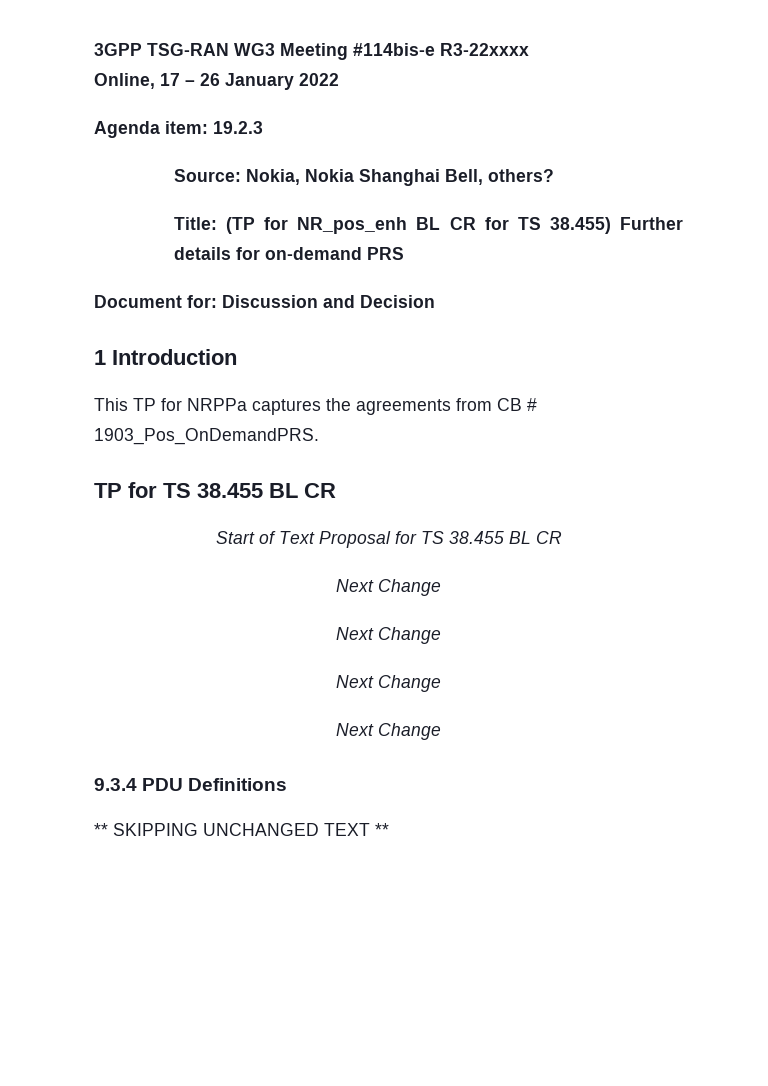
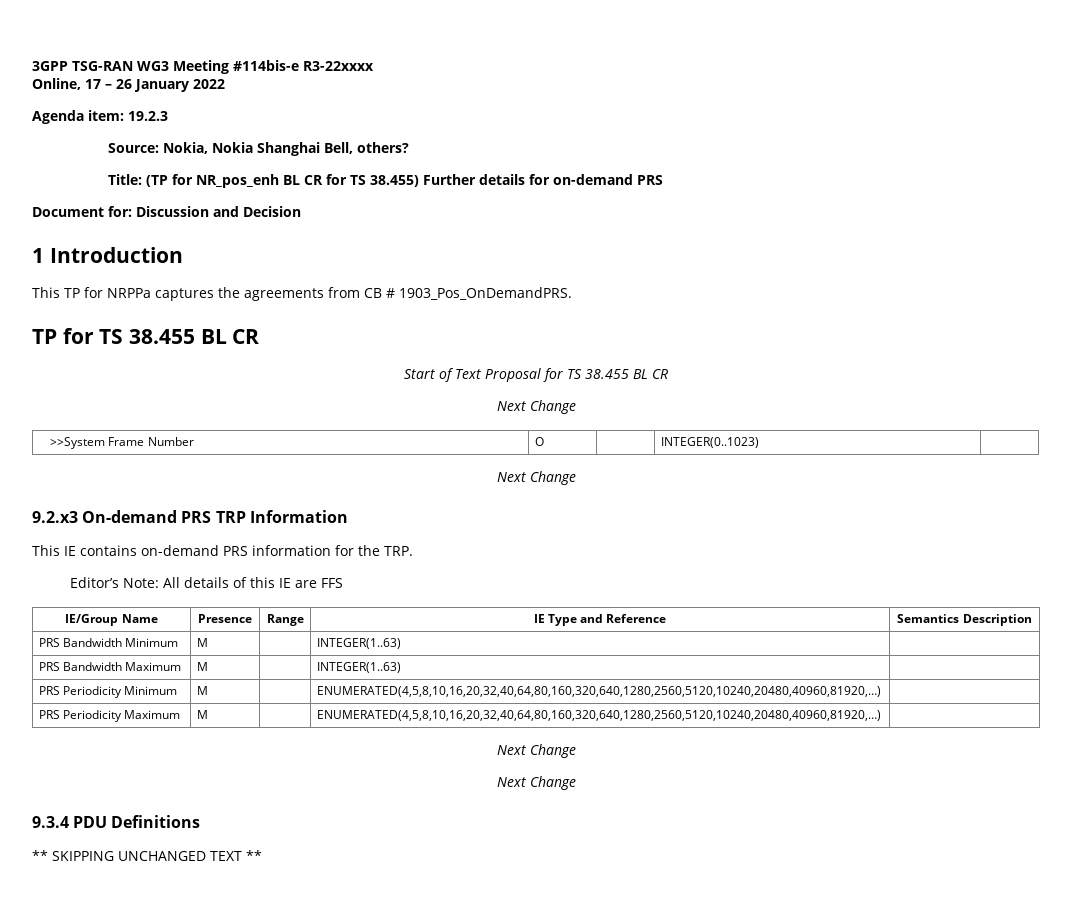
  Start of Text Proposal for TS 38.455 BL CR
  Next Change
+ >>System Frame Number | O | | INTEGER(0..1023) |
  Next Change
+ 9.2.x3 On-demand PRS TRP Information
+ This IE contains on-demand PRS information for the TRP.
+ Editor’s Note: All details of this IE are FFS
+ IE/Group Name | Presence | Range | IE Type and Reference | Semantics Description
+ PRS Bandwidth Minimum | M | | INTEGER(1..63) |
+ PRS Bandwidth Maximum | M | | INTEGER(1..63) |
+ PRS Periodicity Minimum | M | | ENUMERATED(4,5,8,10,16,20,32,40,64,80,160,320,640,1280,2560,5120,10240,20480,40960,81920,…) |
+ PRS Periodicity Maximum | M | | ENUMERATED(4,5,8,10,16,20,32,40,64,80,160,320,640,1280,2560,5120,10240,20480,40960,81920,…) |

